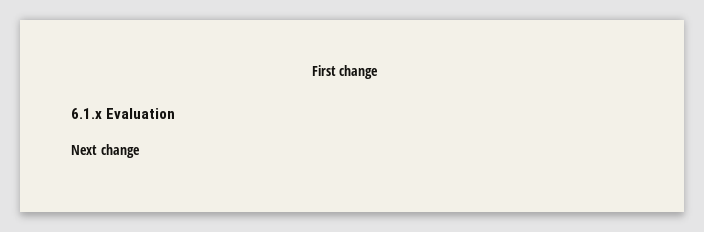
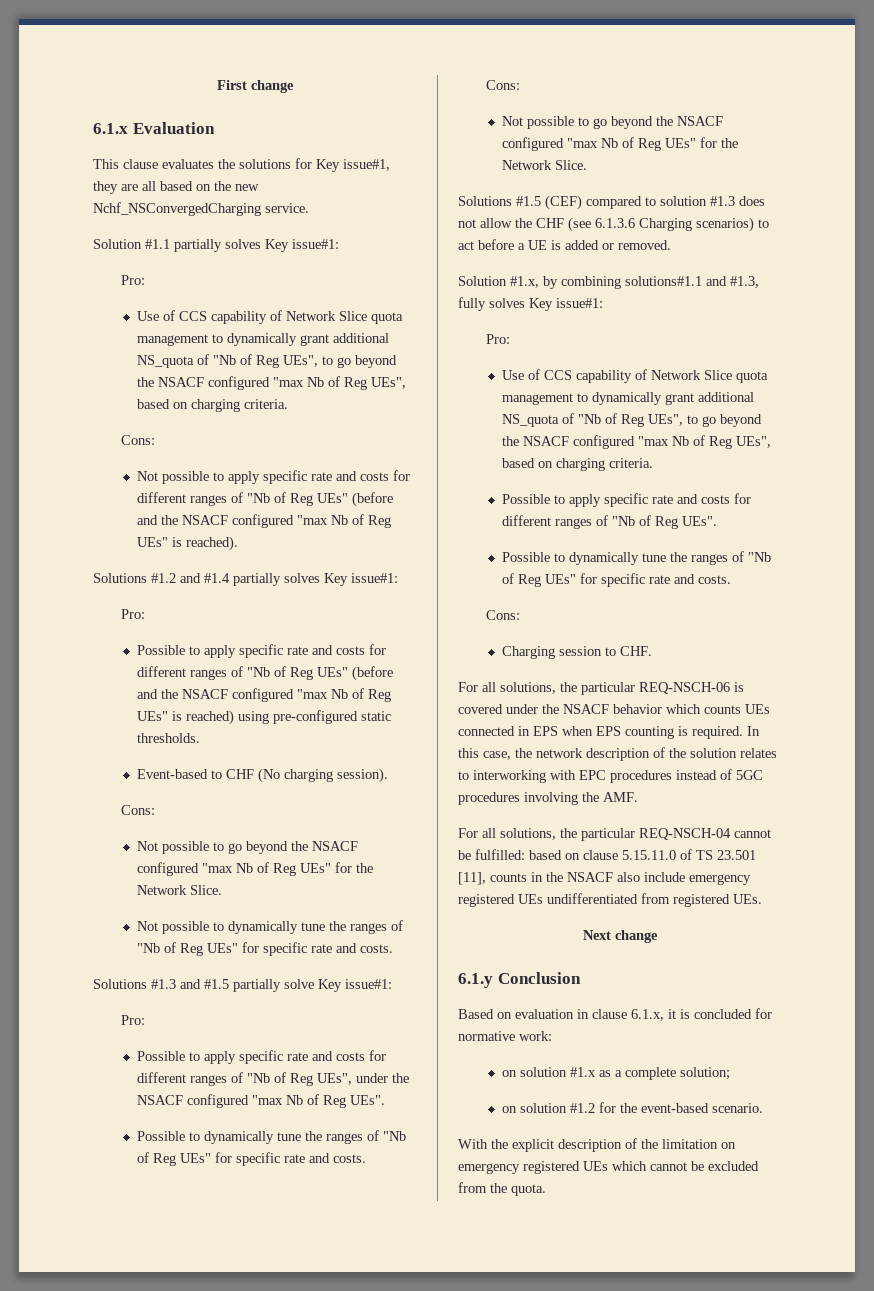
+ This clause evaluates the solutions for Key issue#1, they are all based on the new Nchf_NSConvergedCharging service.
+ Solution #1.1 partially solves Key issue#1:
+ Pro:
+ Use of CCS capability of Network Slice quota management to dynamically grant additional NS_quota of "Nb of Reg UEs", to go beyond the NSACF configured "max Nb of Reg UEs", based on charging criteria.
+ Cons:
+ Not possible to apply specific rate and costs for different ranges of "Nb of Reg UEs" (before and the NSACF configured "max Nb of Reg UEs" is reached).
+ Solutions #1.2 and #1.4 partially solves Key issue#1:
+ Pro:
+ Possible to apply specific rate and costs for different ranges of "Nb of Reg UEs" (before and the NSACF configured "max Nb of Reg UEs" is reached) using pre-configured static thresholds.
+ Event-based to CHF (No charging session).
+ Cons:
+ Not possible to go beyond the NSACF configured "max Nb of Reg UEs" for the Network Slice.
+ Not possible to dynamically tune the ranges of "Nb of Reg UEs" for specific rate and costs.
+ Solutions #1.3 and #1.5 partially solve Key issue#1:
+ Pro:
+ Possible to apply specific rate and costs for different ranges of "Nb of Reg UEs", under the NSACF configured "max Nb of Reg UEs".
+ Possible to dynamically tune the ranges of "Nb of Reg UEs" for specific rate and costs.
+ Cons:
+ Not possible to go beyond the NSACF configured "max Nb of Reg UEs" for the Network Slice.
+ Solutions #1.5 (CEF) compared to solution #1.3 does not allow the CHF (see 6.1.3.6 Charging scenarios) to act before a UE is added or removed.
+ Solution #1.x, by combining solutions#1.1 and #1.3, fully solves Key issue#1:
+ Pro:
+ Use of CCS capability of Network Slice quota management to dynamically grant additional NS_quota of "Nb of Reg UEs", to go beyond the NSACF configured "max Nb of Reg UEs", based on charging criteria.
+ Possible to apply specific rate and costs for different ranges of "Nb of Reg UEs".
+ Possible to dynamically tune the ranges of "Nb of Reg UEs" for specific rate and costs.
+ Cons:
+ Charging session to CHF.
+ For all solutions, the particular REQ-NSCH-06 is covered under the NSACF behavior which counts UEs connected in EPS when EPS counting is required. In this case, the network description of the solution relates to interworking with EPC procedures instead of 5GC procedures involving the AMF.
+ For all solutions, the particular REQ-NSCH-04 cannot be fulfilled: based on clause 5.15.11.0 of TS 23.501 [11], counts in the NSACF also include emergency registered UEs undifferentiated from registered UEs.
  Next change
+ 6.1.y Conclusion
+ Based on evaluation in clause 6.1.x, it is concluded for normative work:
+ on solution #1.x as a complete solution;
+ on solution #1.2 for the event-based scenario.
+ With the explicit description of the limitation on emergency registered UEs which cannot be excluded from the quota.

